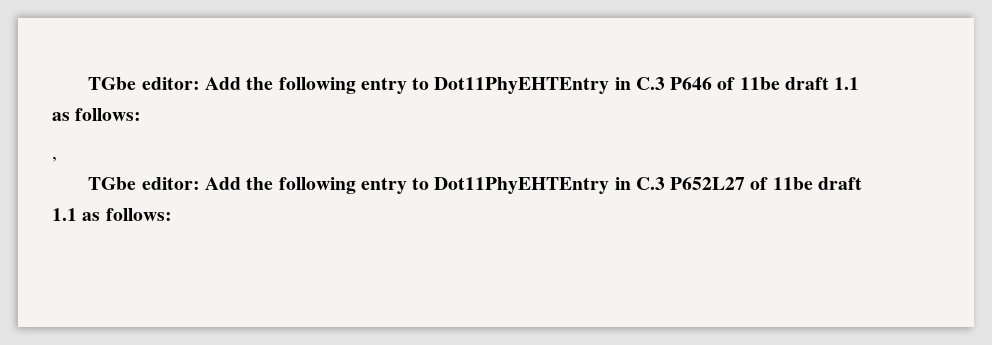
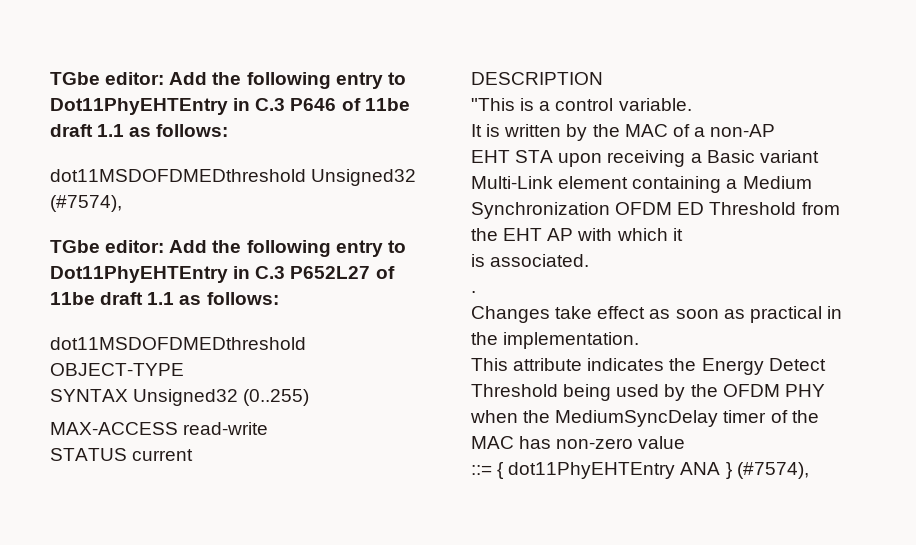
- ,
+ dot11MSDOFDMEDthreshold Unsigned32 (#7574),
+ dot11MSDOFDMEDthreshold OBJECT-TYPE
+ SYNTAX Unsigned32 (0..255)
+ MAX-ACCESS read-write
+ STATUS current
+ DESCRIPTION
+ "This is a control variable.
+ It is written by the MAC of a non-AP
+ EHT STA upon receiving a Basic variant Multi-Link element containing a Medium Synchronization OFDM ED Threshold from the EHT AP with which it
+ is associated.
+ .
+ Changes take effect as soon as practical in the implementation.
+ This attribute indicates the Energy Detect Threshold being used by the OFDM PHY when the MediumSyncDelay timer of the MAC has non-zero value
+ ::= { dot11PhyEHTEntry ANA } (#7574),

